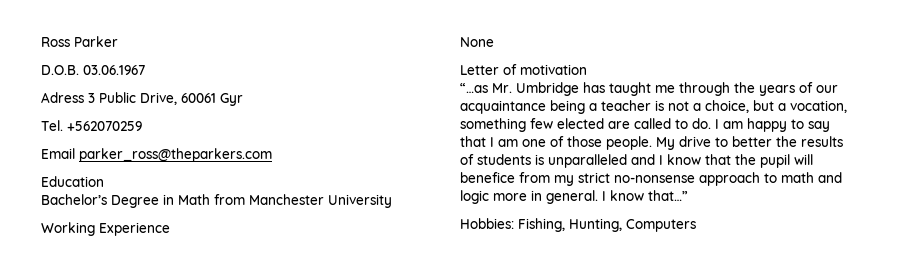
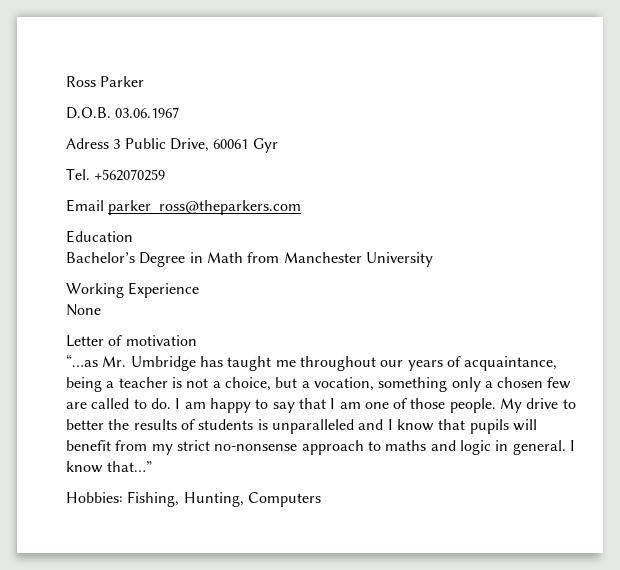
- “…as Mr. Umbridge has taught me through the years of our acquaintance being a teacher is not a choice, but a vocation, something few elected are called to do.
+ “…as Mr. Umbridge has taught me throughout our years of acquaintance, being a teacher is not a choice, but a vocation, something only a chosen few are called to do.
- My drive to better the results of students is unparalleled and I know that the pupil will benefice from my strict no-nonsense approach to math and logic more in general.
+ My drive to better the results of students is unparalleled and I know that pupils will benefit from my strict no-nonsense approach to maths and logic in general.

